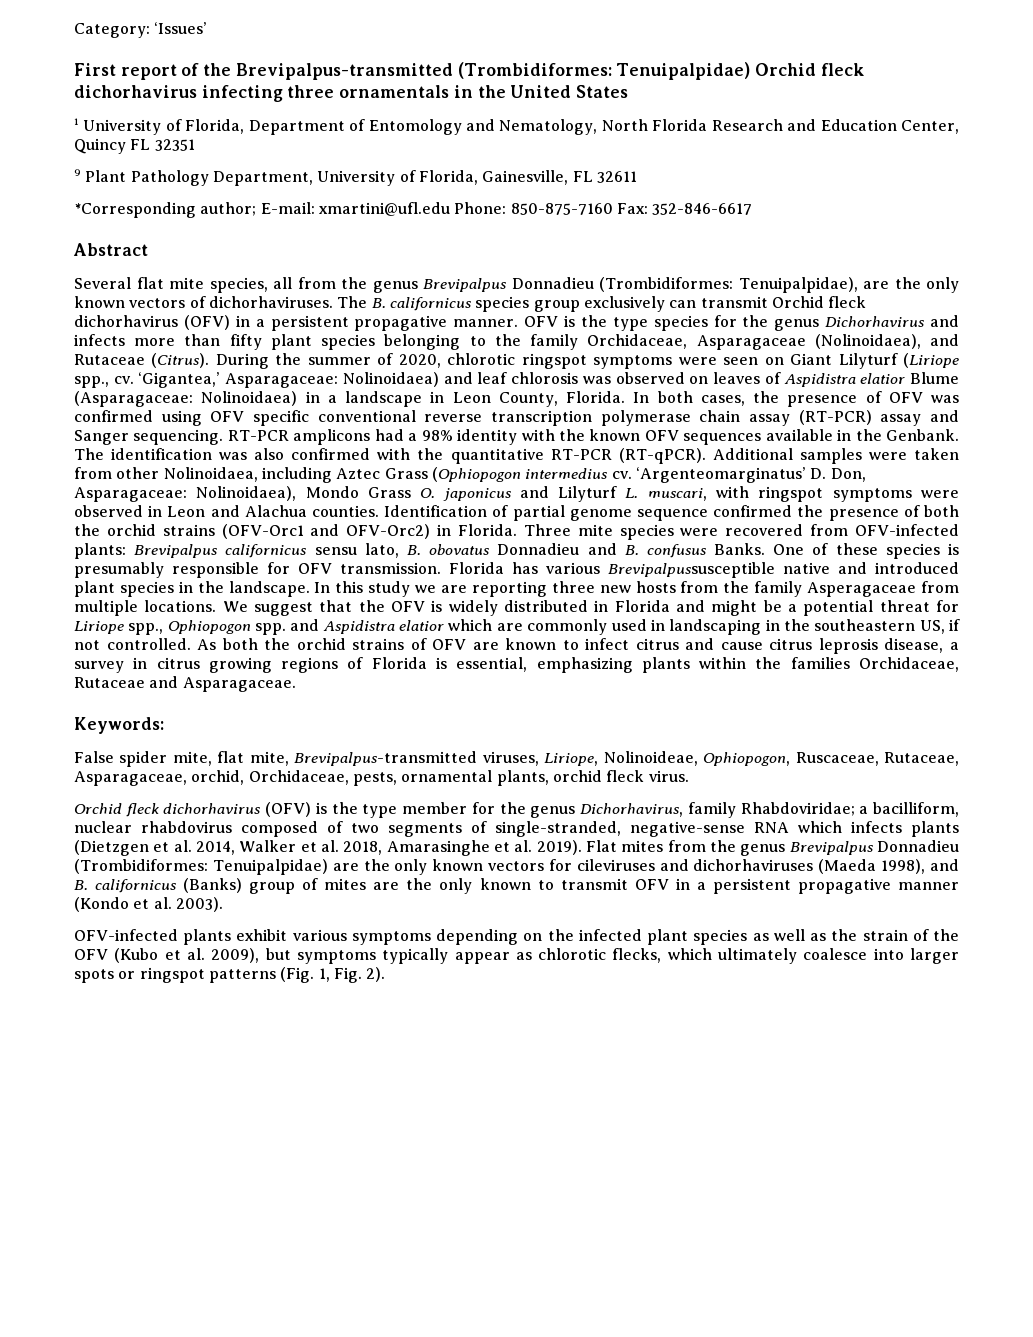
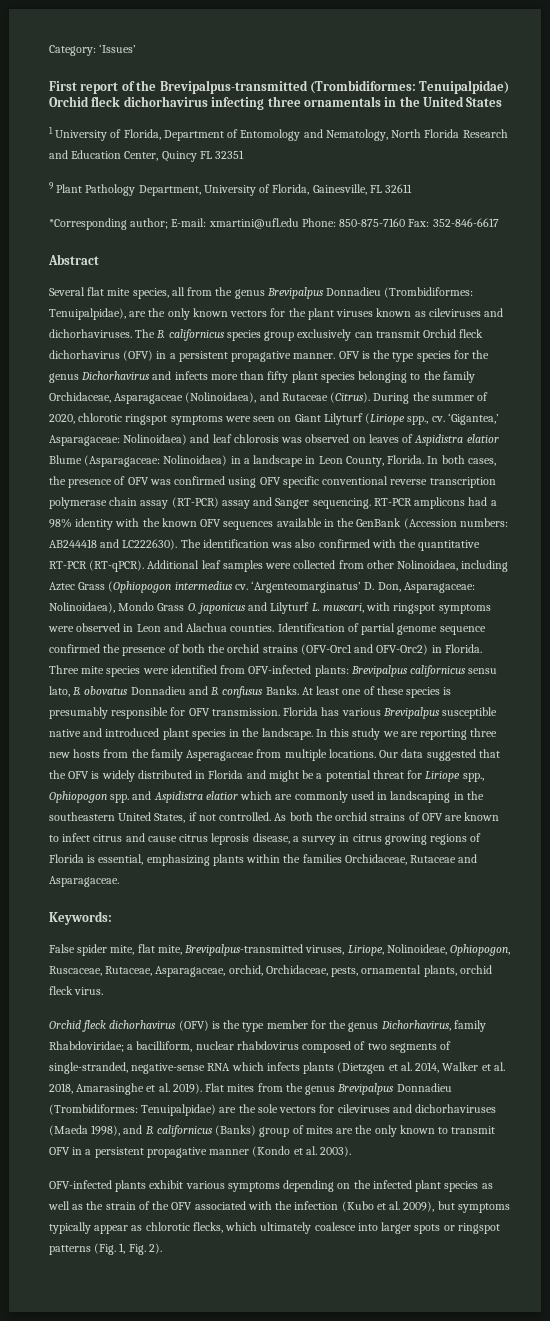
- Several flat mite species, all from the genus Brevipalpus Donnadieu (Trombidiformes: Tenuipalpidae), are the only known vectors of dichorhaviruses.
+ Several flat mite species, all from the genus Brevipalpus Donnadieu (Trombidiformes: Tenuipalpidae), are the only known vectors for the plant viruses known as cileviruses and dichorhaviruses.
- RT-PCR amplicons had a 98% identity with the known OFV sequences available in the Genbank.
+ RT-PCR amplicons had a 98% identity with the known OFV sequences available in the GenBank (Accession numbers: AB244418 and LC222630).
- Additional samples were taken from other Nolinoidaea, including Aztec Grass (Ophiopogon intermedius cv.
+ Additional leaf samples were collected from other Nolinoidaea, including Aztec Grass (Ophiopogon intermedius cv.
- Three mite species were recovered from OFV-infected plants: Brevipalpus californicus sensu lato, B. obovatus Donnadieu and B. confusus Banks.
+ Three mite species were identified from OFV-infected plants: Brevipalpus californicus sensu lato, B. obovatus Donnadieu and B. confusus Banks.
- One of these species is presumably responsible for OFV transmission.
+ At least one of these species is presumably responsible for OFV transmission.
- Florida has various Brevipalpussusceptible native and introduced plant species in the landscape.
+ Florida has various Brevipalpus susceptible native and introduced plant species in the landscape.
- We suggest that the OFV is widely distributed in Florida and might be a potential threat for Liriope spp., Ophiopogon spp. and Aspidistra elatior which are commonly used in landscaping in the southeastern US, if not controlled.
+ Our data suggested that the OFV is widely distributed in Florida and might be a potential threat for Liriope spp., Ophiopogon spp. and Aspidistra elatior which are commonly used in landscaping in the southeastern United States, if not controlled.
- Flat mites from the genus Brevipalpus Donnadieu (Trombidiformes: Tenuipalpidae) are the only known vectors for cileviruses and dichorhaviruses (Maeda 1998), and B. californicus (Banks) group of mites are the only known to transmit OFV in a persistent propagative manner (Kondo et al. 2003).
+ Flat mites from the genus Brevipalpus Donnadieu (Trombidiformes: Tenuipalpidae) are the sole vectors for cileviruses and dichorhaviruses (Maeda 1998), and B. californicus (Banks) group of mites are the only known to transmit OFV in a persistent propagative manner (Kondo et al. 2003).
- OFV-infected plants exhibit various symptoms depending on the infected plant species as well as the strain of the OFV (Kubo et al. 2009), but symptoms typically appear as chlorotic flecks, which ultimately coalesce into larger spots or ringspot patterns (Fig. 1, Fig. 2).
+ OFV-infected plants exhibit various symptoms depending on the infected plant species as well as the strain of the OFV associated with the infection (Kubo et al. 2009), but symptoms typically appear as chlorotic flecks, which ultimately coalesce into larger spots or ringspot patterns (Fig. 1, Fig. 2).

